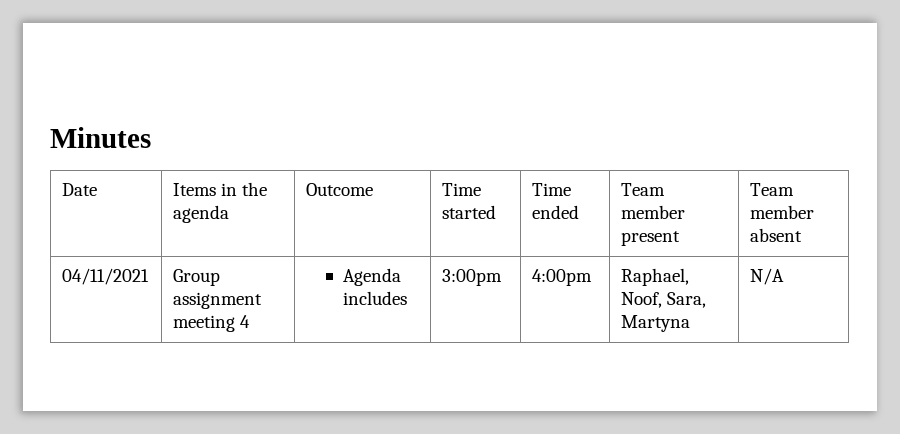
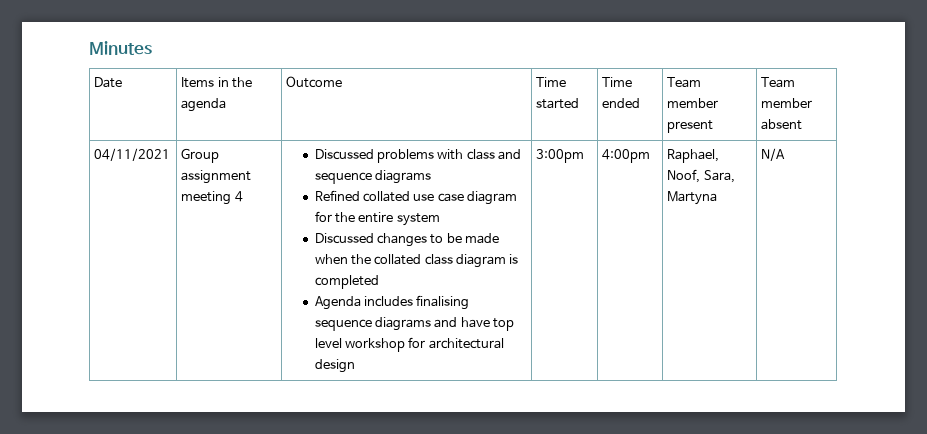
- Agenda includes
+ Discussed problems with class and sequence diagrams
+ Refined collated use case diagram for the entire system
+ Discussed changes to be made when the collated class diagram is completed
+ Agenda includes finalising sequence diagrams and have top level workshop for architectural design

